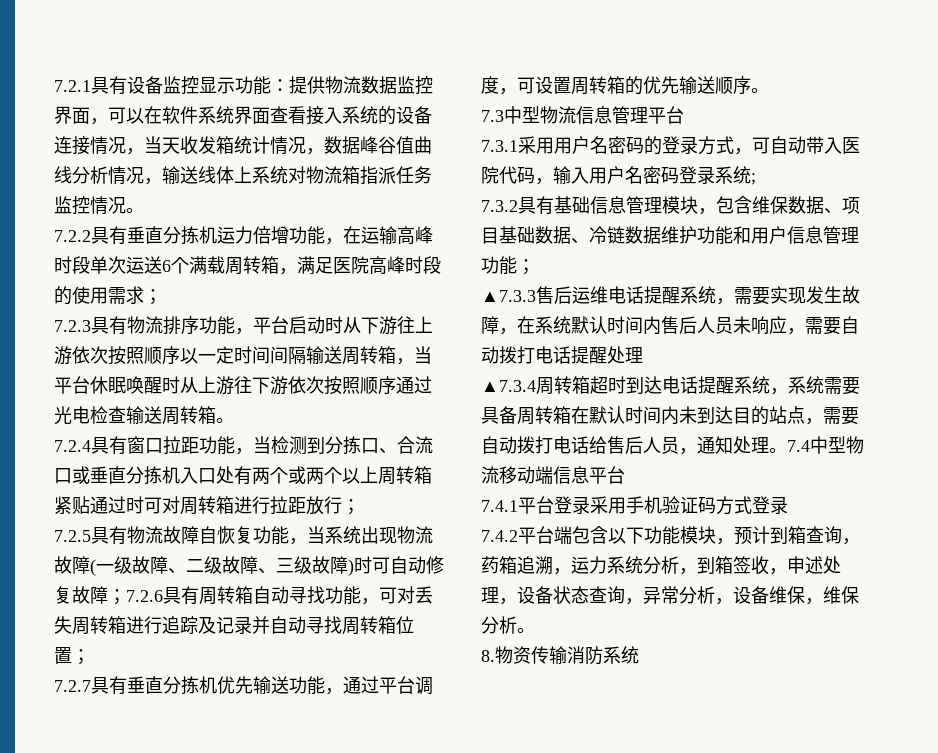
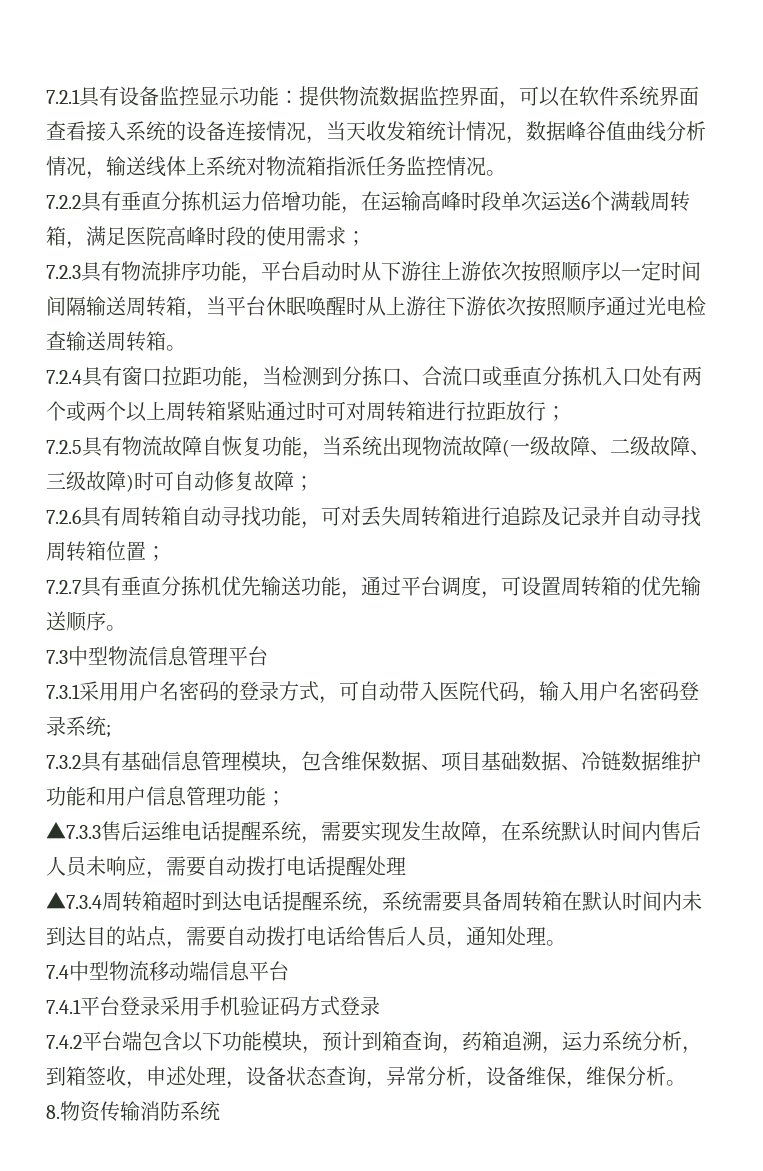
- 7.2.5具有物流故障自恢复功能，当系统出现物流故障(一级故障、二级故障、三级故障)时可自动修复故障；7.2.6具有周转箱自动寻找功能，可对丢失周转箱进行追踪及记录并自动寻找周转箱位置；
+ 7.2.5具有物流故障自恢复功能，当系统出现物流故障(一级故障、二级故障、三级故障)时可自动修复故障；
+ 7.2.6具有周转箱自动寻找功能，可对丢失周转箱进行追踪及记录并自动寻找周转箱位置；
- ▲7.3.4周转箱超时到达电话提醒系统，系统需要具备周转箱在默认时间内未到达目的站点，需要自动拨打电话给售后人员，通知处理。7.4中型物流移动端信息平台
+ ▲7.3.4周转箱超时到达电话提醒系统，系统需要具备周转箱在默认时间内未到达目的站点，需要自动拨打电话给售后人员，通知处理。
+ 7.4中型物流移动端信息平台

